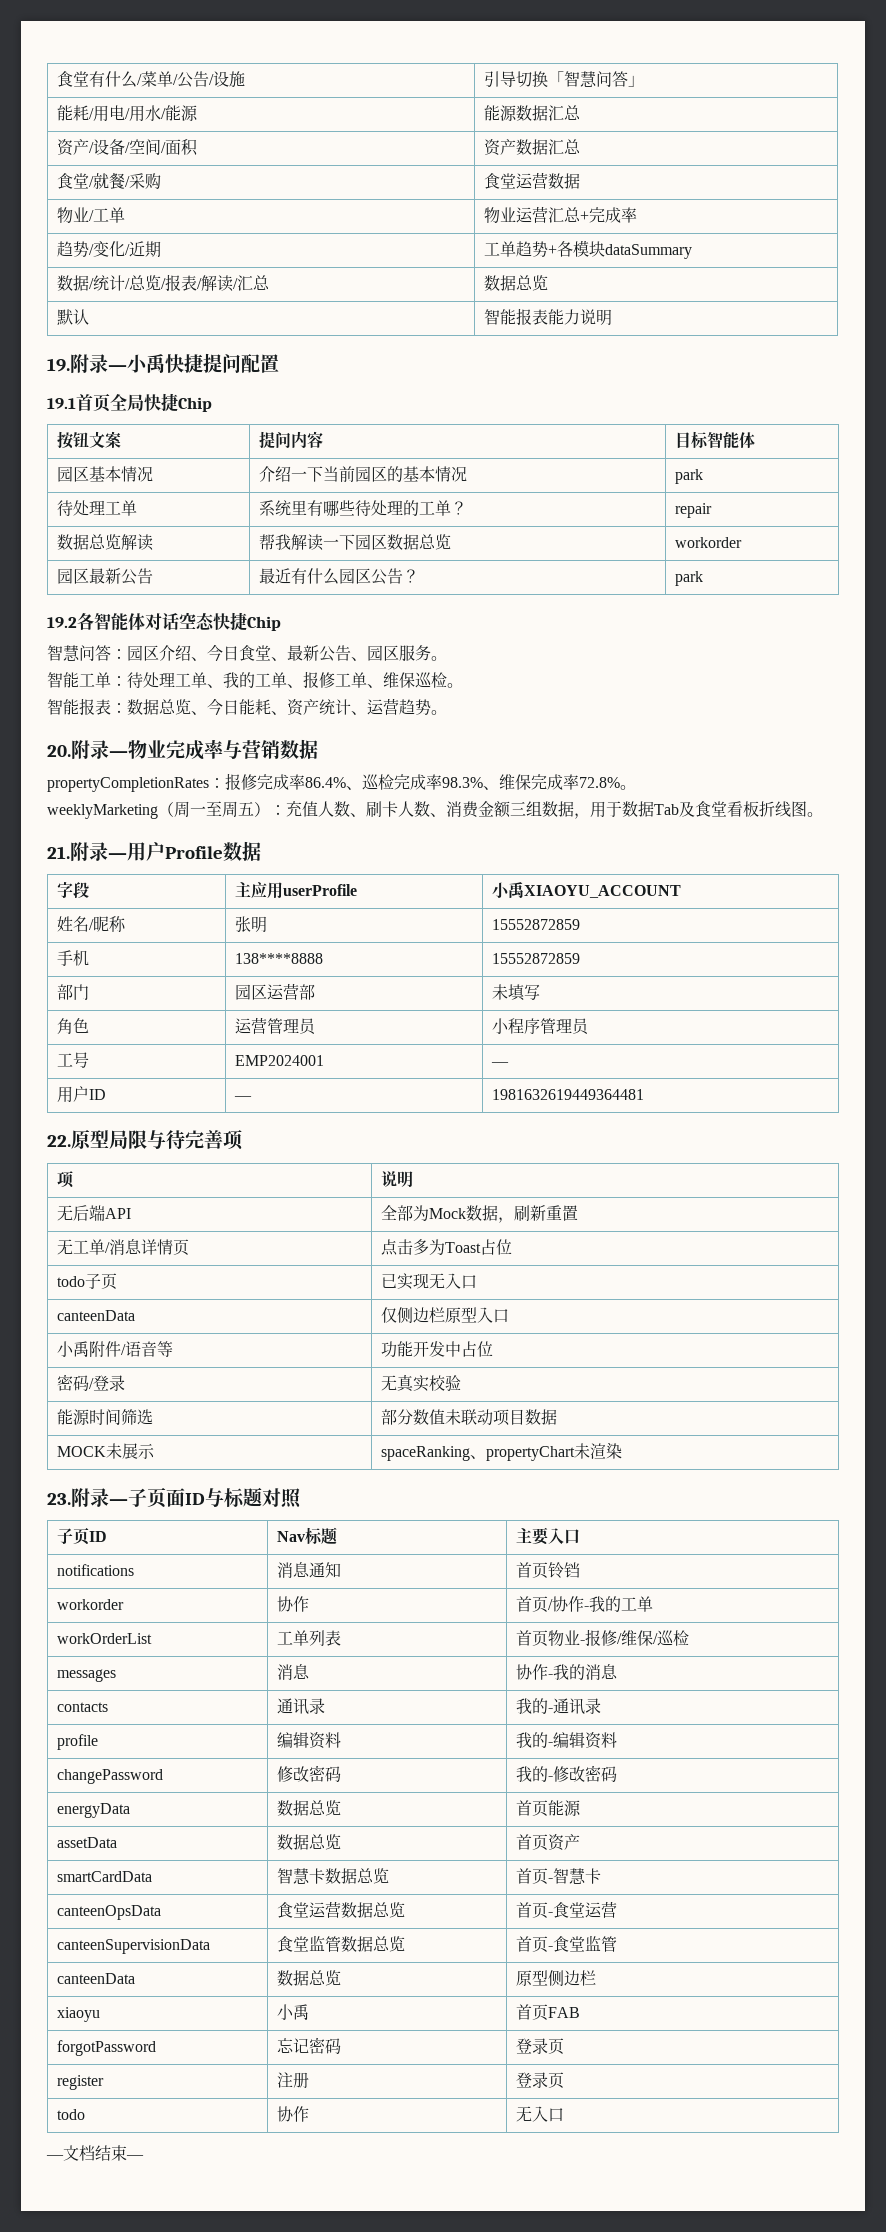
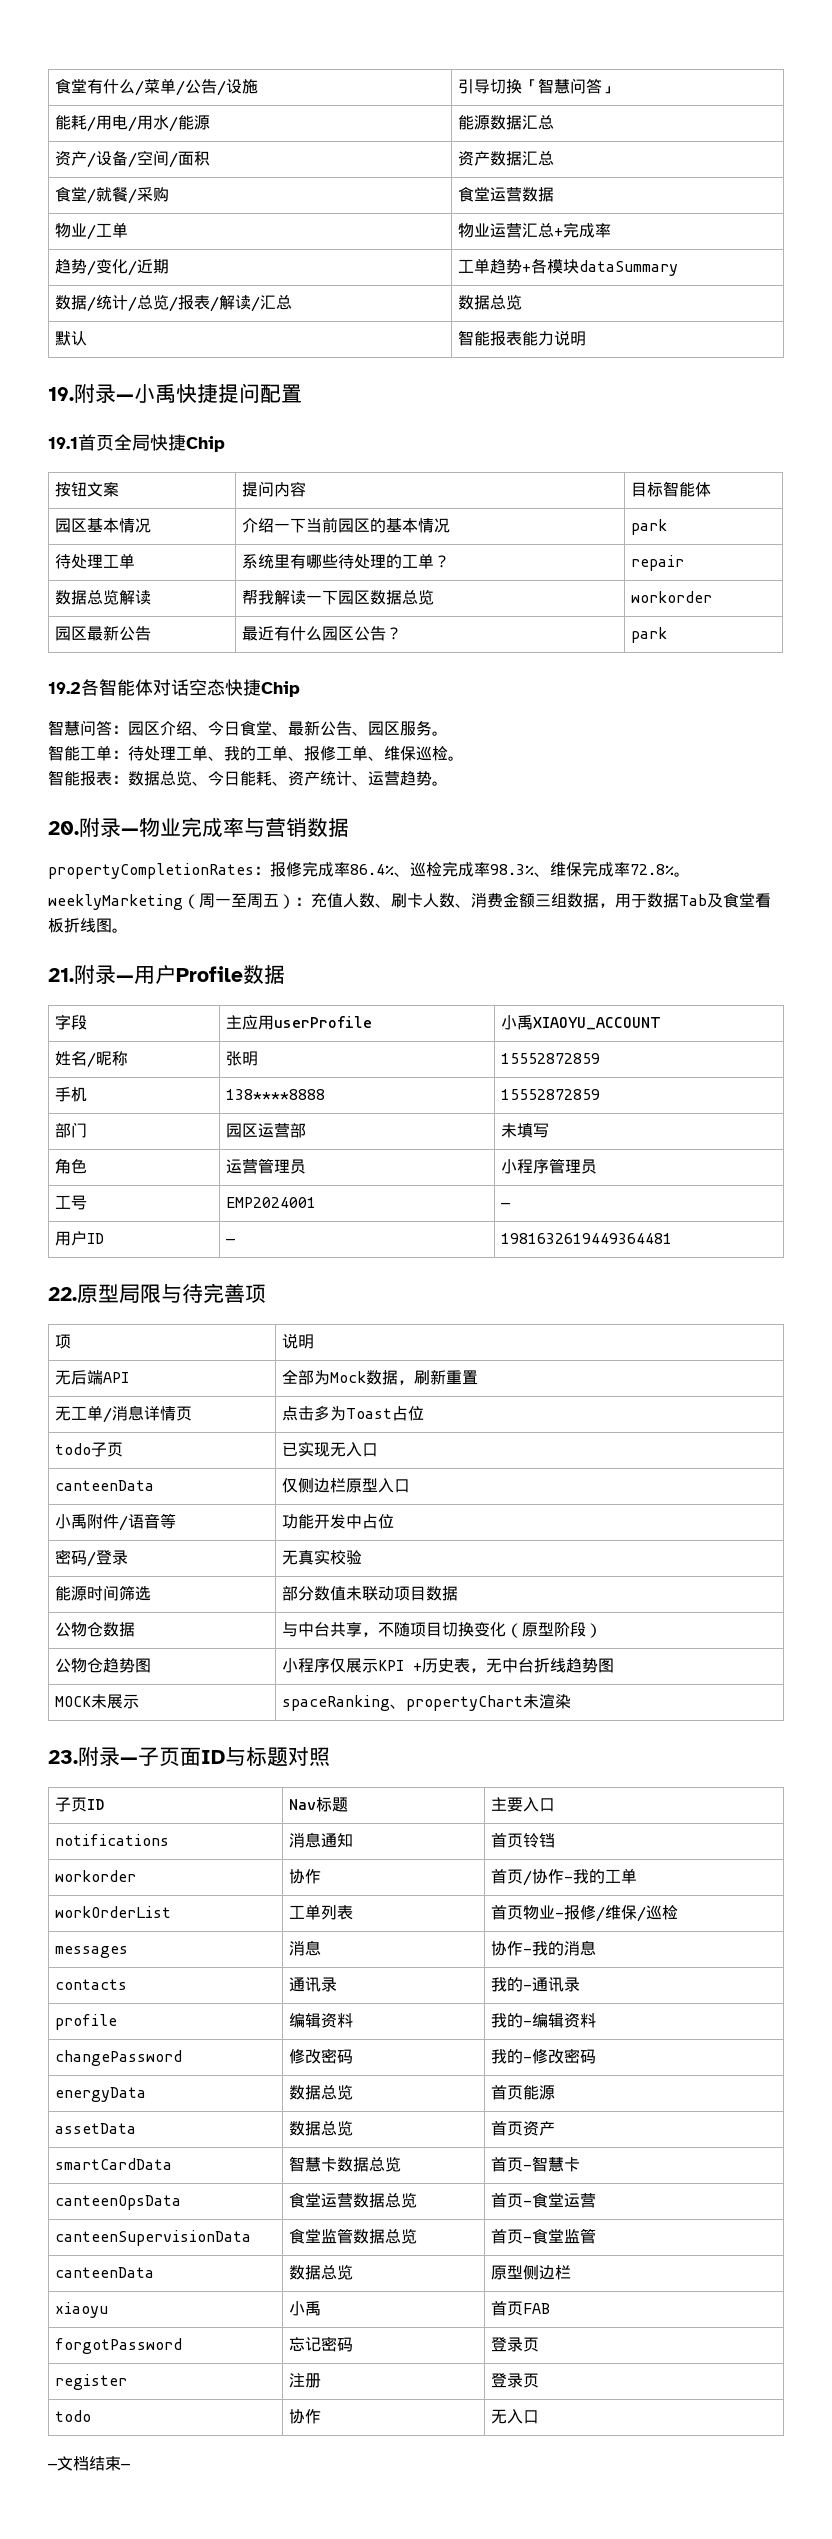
+ 公物仓数据 | 与中台共享，不随项目切换变化（原型阶段）
+ 公物仓趋势图 | 小程序仅展示KPI +历史表，无中台折线趋势图

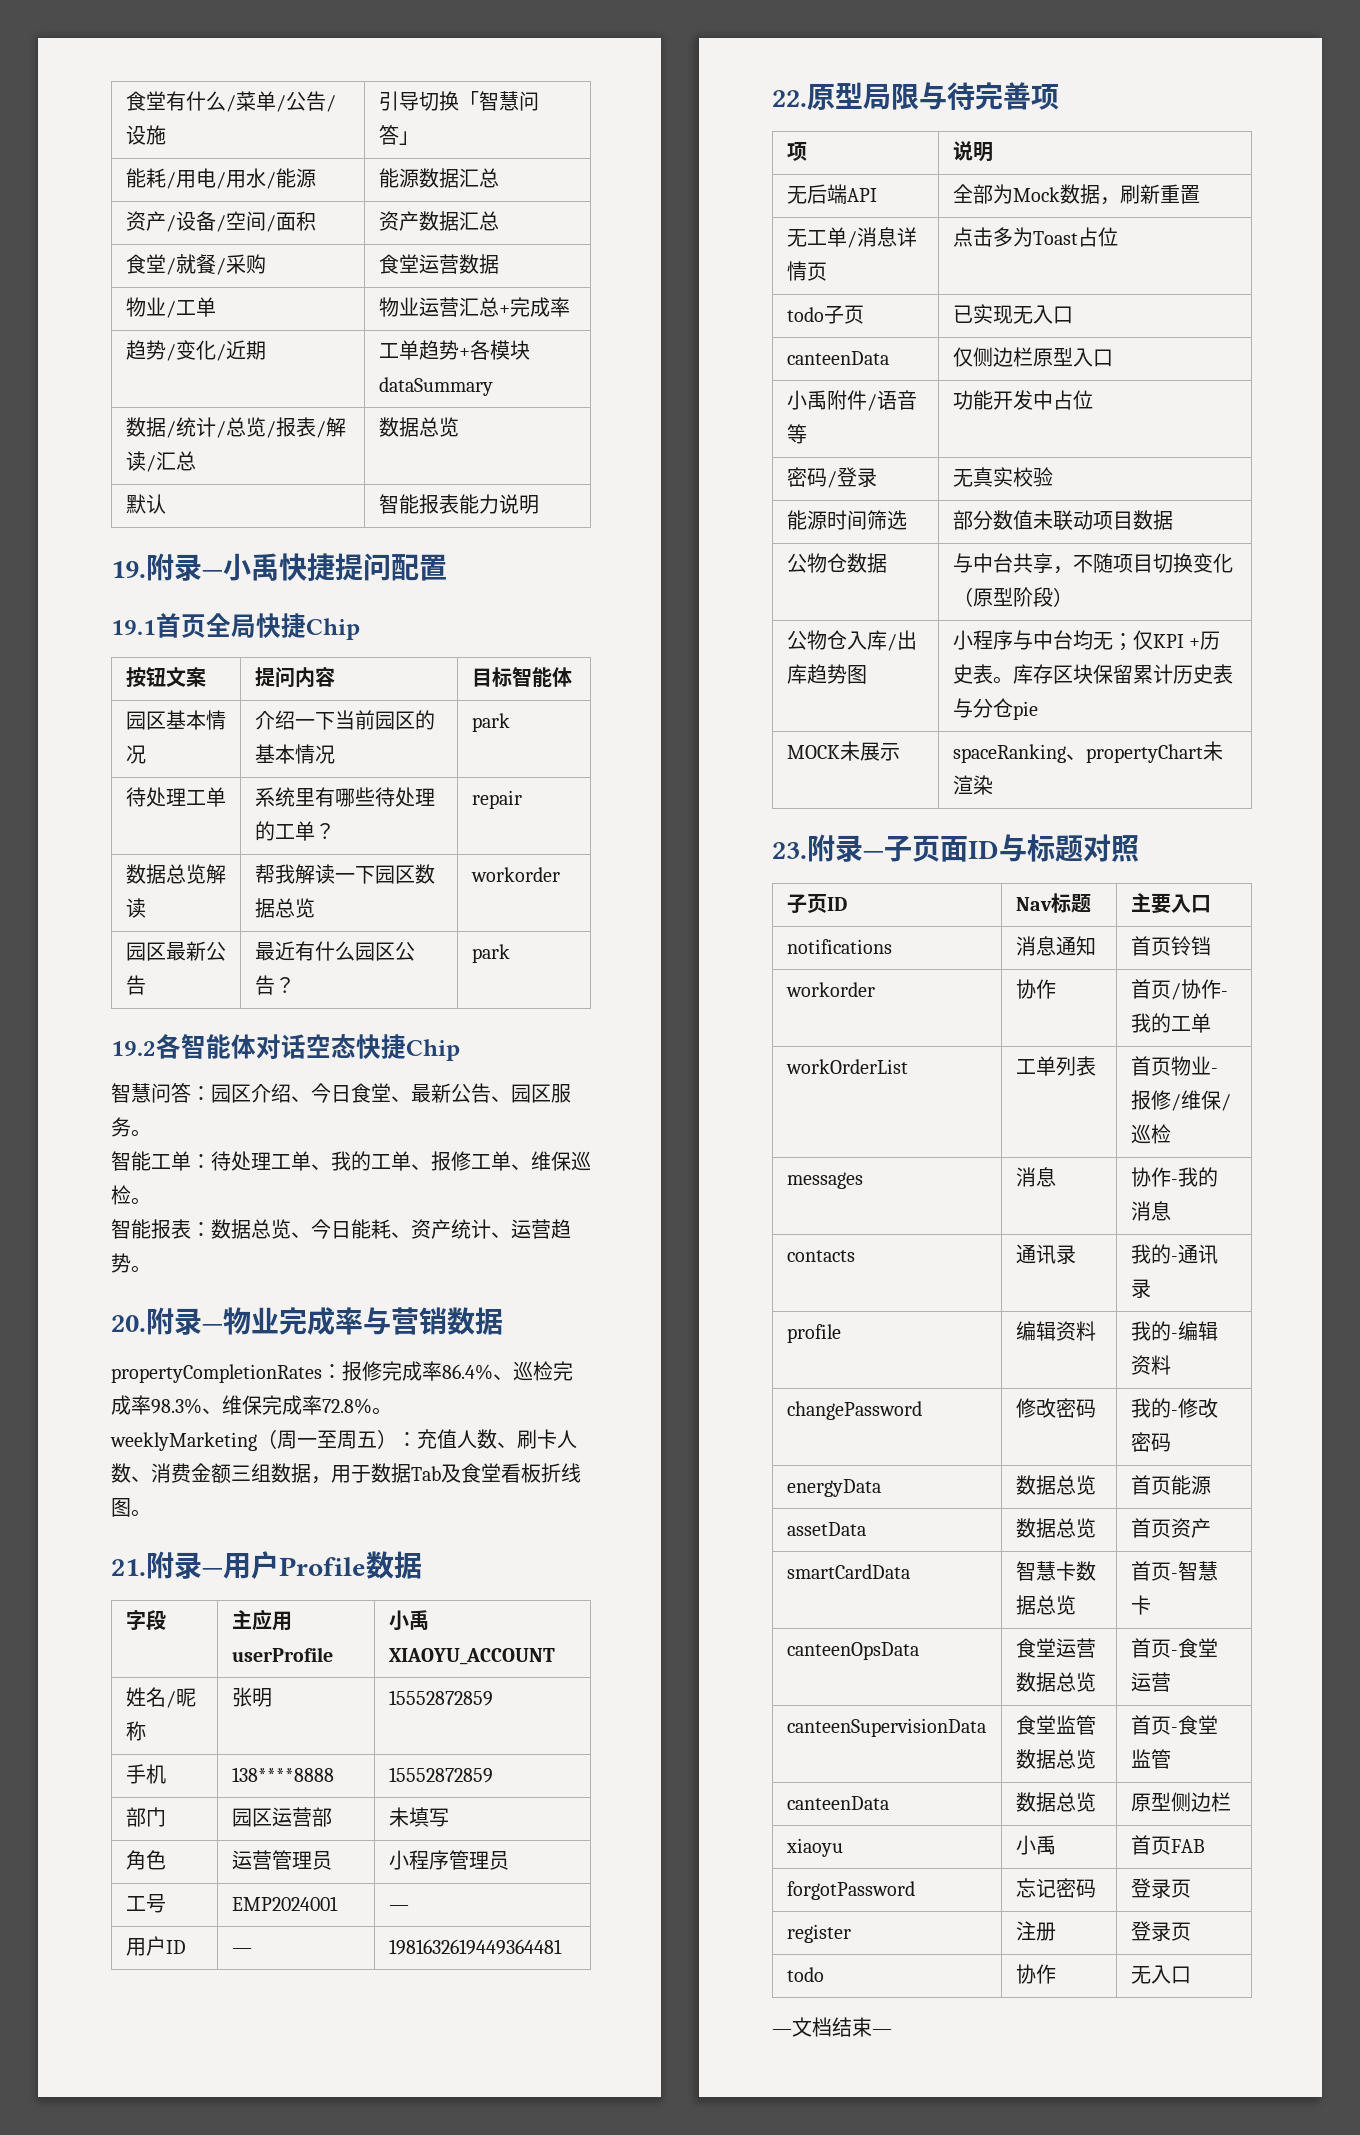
- 公物仓趋势图 | 小程序仅展示KPI +历史表，无中台折线趋势图
+ 公物仓入库/出库趋势图 | 小程序与中台均无；仅KPI +历史表。库存区块保留累计历史表与分仓pie

